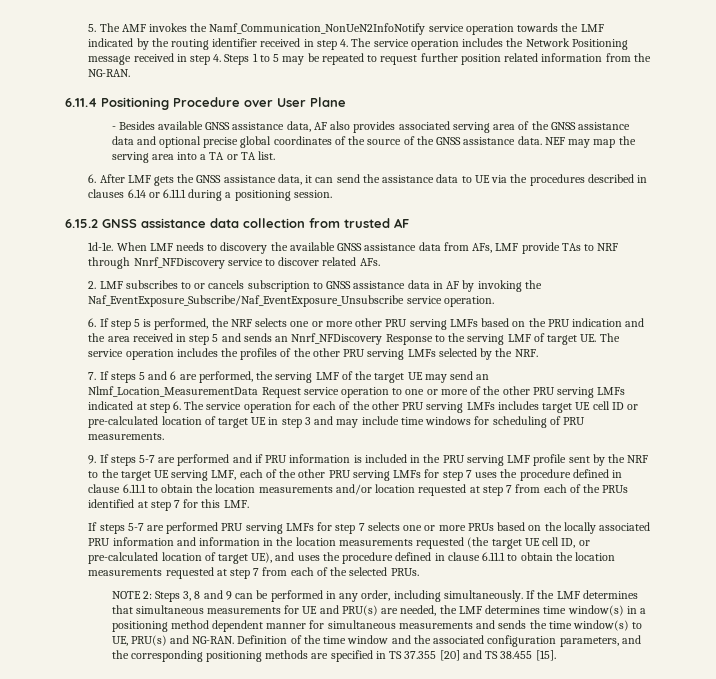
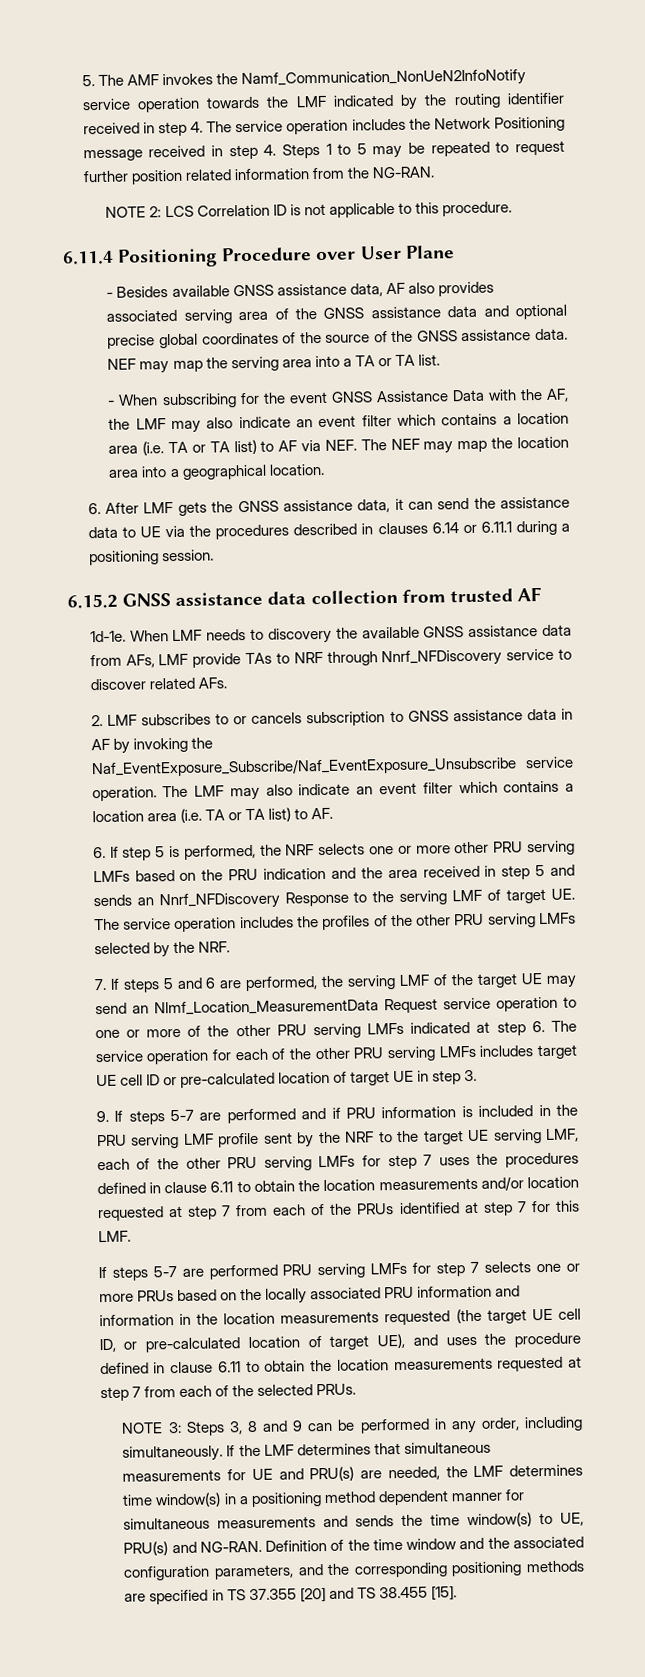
+ NOTE 2: LCS Correlation ID is not applicable to this procedure.
+ - When subscribing for the event GNSS Assistance Data with the AF, the LMF may also indicate an event filter which contains a location area (i.e. TA or TA list) to AF via NEF. The NEF may map the location area into a geographical location.
+ The LMF may also indicate an event filter which contains a location area (i.e. TA or TA list) to AF.
- 7. If steps 5 and 6 are performed, the serving LMF of the target UE may send an Nlmf_Location_MeasurementData Request service operation to one or more of the other PRU serving LMFs indicated at step 6. The service operation for each of the other PRU serving LMFs includes target UE cell ID or pre-calculated location of target UE in step 3 and may include time windows for scheduling of PRU measurements.
+ 7. If steps 5 and 6 are performed, the serving LMF of the target UE may send an Nlmf_Location_MeasurementData Request service operation to one or more of the other PRU serving LMFs indicated at step 6. The service operation for each of the other PRU serving LMFs includes target UE cell ID or pre-calculated location of target UE in step 3.
- 9. If steps 5-7 are performed and if PRU information is included in the PRU serving LMF profile sent by the NRF to the target UE serving LMF, each of the other PRU serving LMFs for step 7 uses the procedure defined in clause 6.11.1 to obtain the location measurements and/or location requested at step 7 from each of the PRUs identified at step 7 for this LMF.
+ 9. If steps 5-7 are performed and if PRU information is included in the PRU serving LMF profile sent by the NRF to the target UE serving LMF, each of the other PRU serving LMFs for step 7 uses the procedures defined in clause 6.11 to obtain the location measurements and/or location requested at step 7 from each of the PRUs identified at step 7 for this LMF.
- If steps 5-7 are performed PRU serving LMFs for step 7 selects one or more PRUs based on the locally associated PRU information and information in the location measurements requested (the target UE cell ID, or pre-calculated location of target UE), and uses the procedure defined in clause 6.11.1 to obtain the location measurements requested at step 7 from each of the selected PRUs.
+ If steps 5-7 are performed PRU serving LMFs for step 7 selects one or more PRUs based on the locally associated PRU information and information in the location measurements requested (the target UE cell ID, or pre-calculated location of target UE), and uses the procedure defined in clause 6.11 to obtain the location measurements requested at step 7 from each of the selected PRUs.
- NOTE 2: Steps 3, 8 and 9 can be performed in any order, including simultaneously.
+ NOTE 3: Steps 3, 8 and 9 can be performed in any order, including simultaneously.

